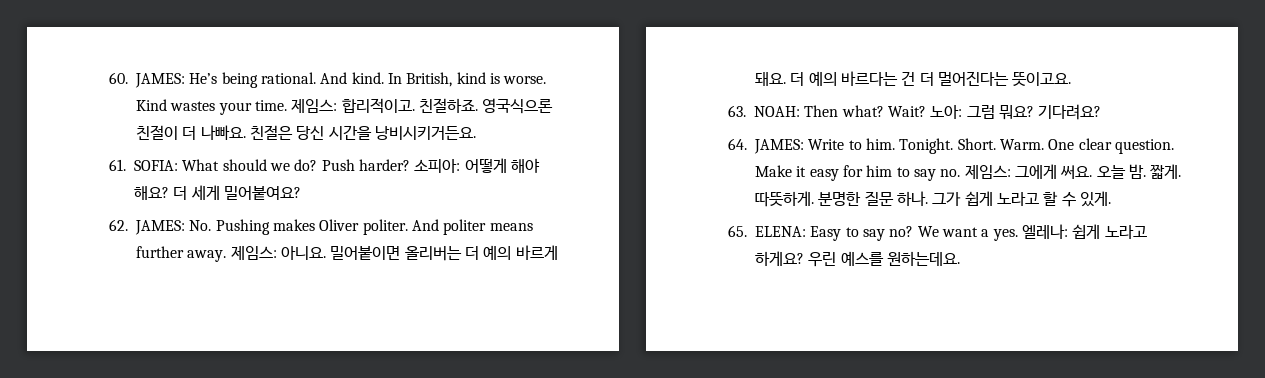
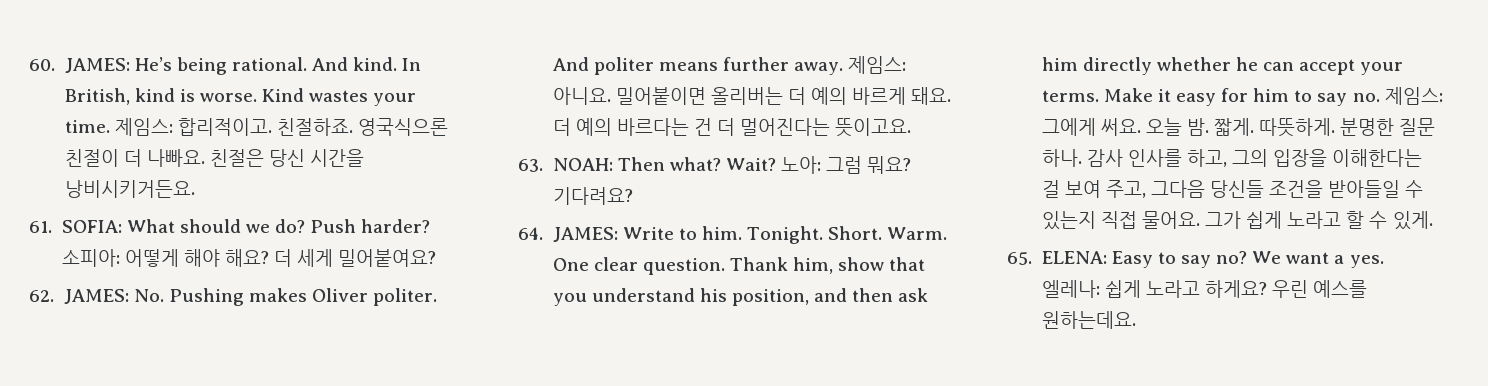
+ Thank him, show that you understand his position, and then ask him directly whether he can accept your terms.
+ 감사 인사를 하고, 그의 입장을 이해한다는 걸 보여 주고, 그다음 당신들 조건을 받아들일 수 있는지 직접 물어요.

